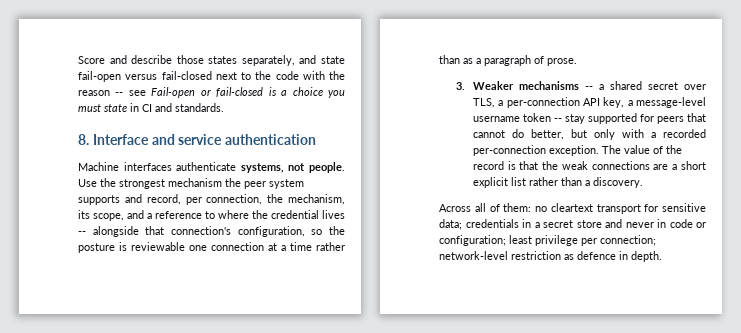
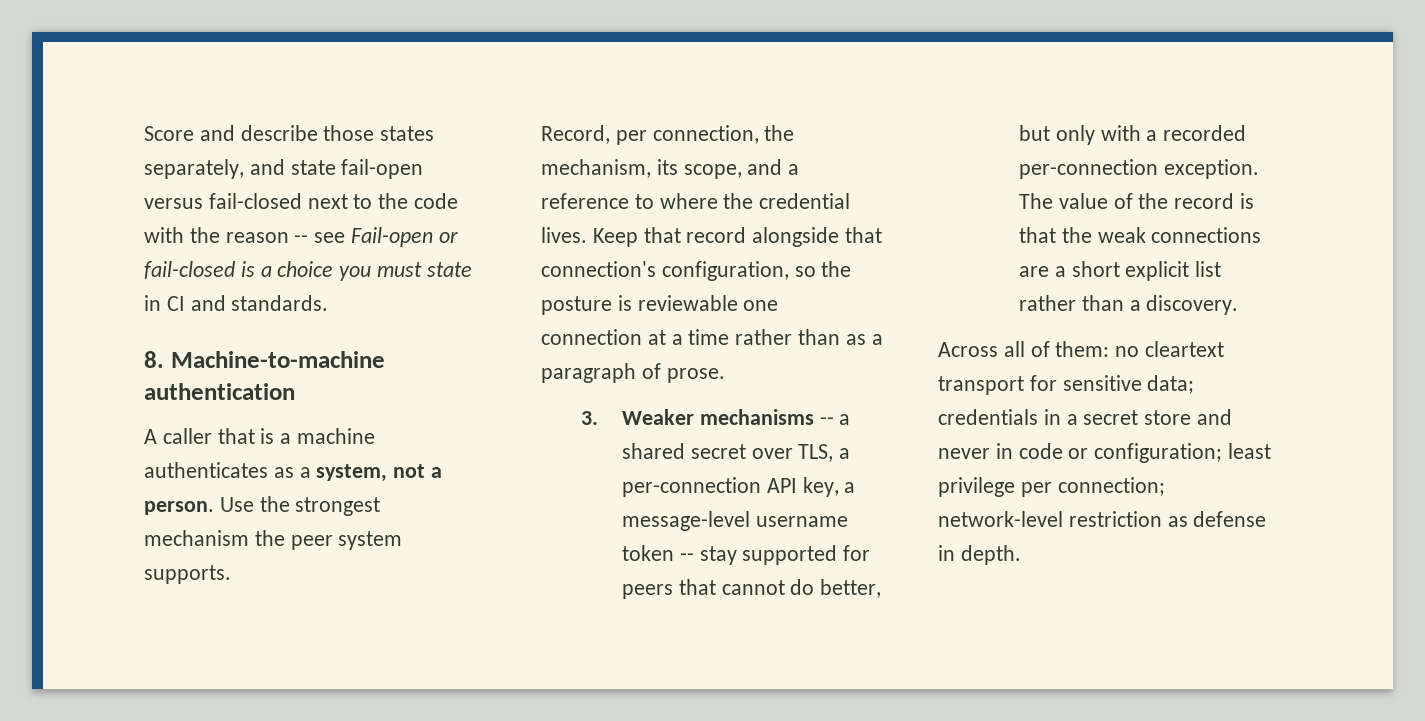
- 8. Interface and service authentication
- Machine interfaces authenticate systems, not people.
+ 8. Machine-to-machine authentication
+ A caller that is a machine authenticates as a system, not a person.
- Use the strongest mechanism the peer system supports and record, per connection, the mechanism, its scope, and a reference to where the credential lives -- alongside that connection's configuration, so the posture is reviewable one connection at a time rather than as a paragraph of prose.
+ Use the strongest mechanism the peer system supports.
+ Record, per connection, the mechanism, its scope, and a reference to where the credential lives. Keep that record alongside that connection's configuration, so the posture is reviewable one connection at a time rather than as a paragraph of prose.
- Across all of them: no cleartext transport for sensitive data; credentials in a secret store and never in code or configuration; least privilege per connection; network-level restriction as defence in depth.
+ Across all of them: no cleartext transport for sensitive data; credentials in a secret store and never in code or configuration; least privilege per connection; network-level restriction as defense in depth.

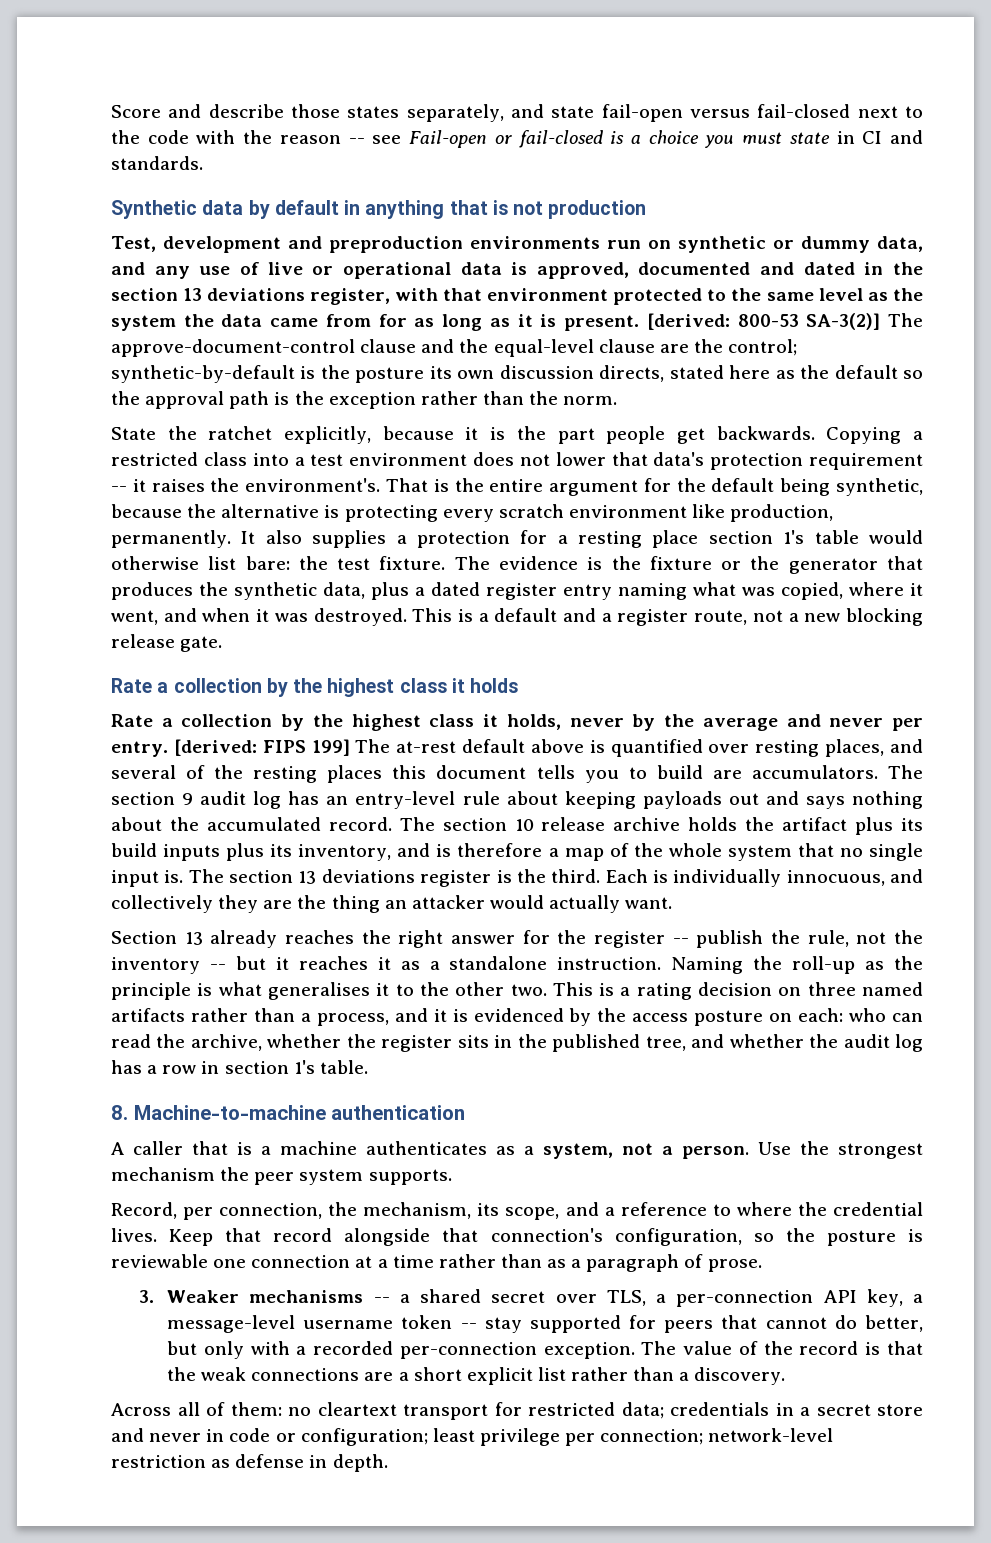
+ Synthetic data by default in anything that is not production
+ Test, development and preproduction environments run on synthetic or dummy data, and any use of live or operational data is approved, documented and dated in the section 13 deviations register, with that environment protected to the same level as the system the data came from for as long as it is present. [derived: 800-53 SA-3(2)] The approve-document-control clause and the equal-level clause are the control; synthetic-by-default is the posture its own discussion directs, stated here as the default so the approval path is the exception rather than the norm.
+ State the ratchet explicitly, because it is the part people get backwards. Copying a restricted class into a test environment does not lower that data's protection requirement -- it raises the environment's. That is the entire argument for the default being synthetic, because the alternative is protecting every scratch environment like production, permanently. It also supplies a protection for a resting place section 1's table would otherwise list bare: the test fixture. The evidence is the fixture or the generator that produces the synthetic data, plus a dated register entry naming what was copied, where it went, and when it was destroyed. This is a default and a register route, not a new blocking release gate.
+ Rate a collection by the highest class it holds
+ Rate a collection by the highest class it holds, never by the average and never per entry. [derived: FIPS 199] The at-rest default above is quantified over resting places, and several of the resting places this document tells you to build are accumulators. The section 9 audit log has an entry-level rule about keeping payloads out and says nothing about the accumulated record. The section 10 release archive holds the artifact plus its build inputs plus its inventory, and is therefore a map of the whole system that no single input is. The section 13 deviations register is the third. Each is individually innocuous, and collectively they are the thing an attacker would actually want.
+ Section 13 already reaches the right answer for the register -- publish the rule, not the inventory -- but it reaches it as a standalone instruction. Naming the roll-up as the principle is what generalises it to the other two. This is a rating decision on three named artifacts rather than a process, and it is evidenced by the access posture on each: who can read the archive, whether the register sits in the published tree, and whether the audit log has a row in section 1's table.
- Across all of them: no cleartext transport for sensitive data; credentials in a secret store and never in code or configuration; least privilege per connection; network-level restriction as defense in depth.
+ Across all of them: no cleartext transport for restricted data; credentials in a secret store and never in code or configuration; least privilege per connection; network-level restriction as defense in depth.

